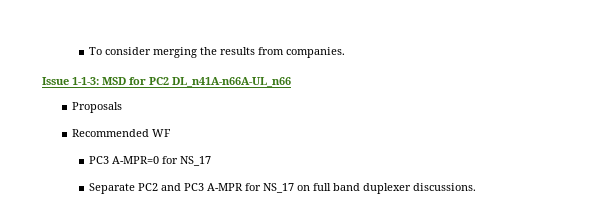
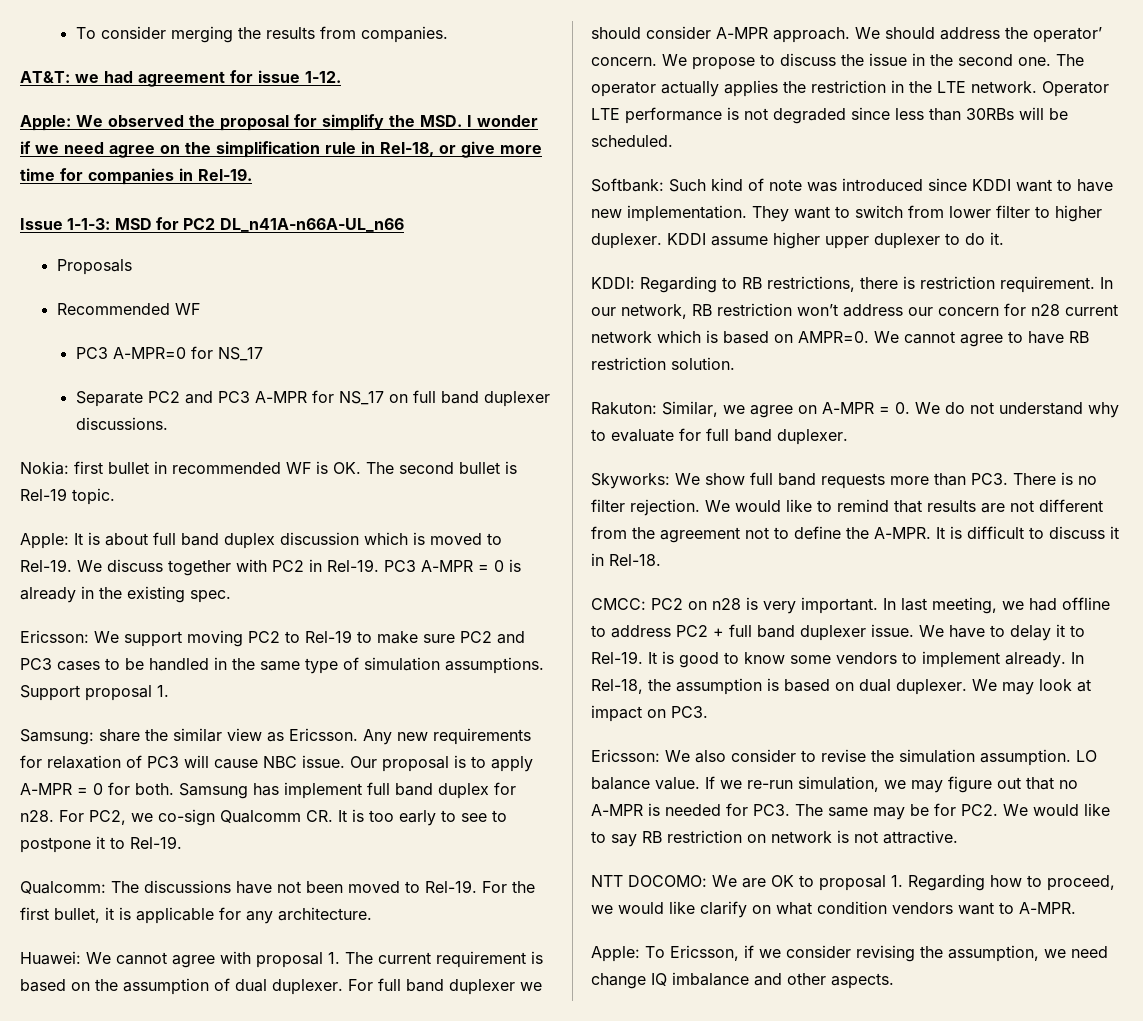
+ AT&T: we had agreement for issue 1-12.
+ Apple: We observed the proposal for simplify the MSD. I wonder if we need agree on the simplification rule in Rel-18, or give more time for companies in Rel-19.
+ Nokia: first bullet in recommended WF is OK. The second bullet is Rel-19 topic.
+ Apple: It is about full band duplex discussion which is moved to Rel-19. We discuss together with PC2 in Rel-19. PC3 A-MPR = 0 is already in the existing spec.
+ Ericsson: We support moving PC2 to Rel-19 to make sure PC2 and PC3 cases to be handled in the same type of simulation assumptions. Support proposal 1.
+ Samsung: share the similar view as Ericsson. Any new requirements for relaxation of PC3 will cause NBC issue. Our proposal is to apply A-MPR = 0 for both. Samsung has implement full band duplex for n28. For PC2, we co-sign Qualcomm CR. It is too early to see to postpone it to Rel-19.
+ Qualcomm: The discussions have not been moved to Rel-19. For the first bullet, it is applicable for any architecture.
+ Huawei: We cannot agree with proposal 1. The current requirement is based on the assumption of dual duplexer. For full band duplexer we should consider A-MPR approach. We should address the operator’ concern. We propose to discuss the issue in the second one. The operator actually applies the restriction in the LTE network. Operator LTE performance is not degraded since less than 30RBs will be scheduled.
+ Softbank: Such kind of note was introduced since KDDI want to have new implementation. They want to switch from lower filter to higher duplexer. KDDI assume higher upper duplexer to do it.
+ KDDI: Regarding to RB restrictions, there is restriction requirement. In our network, RB restriction won’t address our concern for n28 current network which is based on AMPR=0. We cannot agree to have RB restriction solution.
+ Rakuton: Similar, we agree on A-MPR = 0. We do not understand why to evaluate for full band duplexer.
+ Skyworks: We show full band requests more than PC3. There is no filter rejection. We would like to remind that results are not different from the agreement not to define the A-MPR. It is difficult to discuss it in Rel-18.
+ CMCC: PC2 on n28 is very important. In last meeting, we had offline to address PC2 + full band duplexer issue. We have to delay it to Rel-19. It is good to know some vendors to implement already. In Rel-18, the assumption is based on dual duplexer. We may look at impact on PC3.
+ Ericsson: We also consider to revise the simulation assumption. LO balance value. If we re-run simulation, we may figure out that no A-MPR is needed for PC3. The same may be for PC2. We would like to say RB restriction on network is not attractive.
+ NTT DOCOMO: We are OK to proposal 1. Regarding how to proceed, we would like clarify on what condition vendors want to A-MPR.
+ Apple: To Ericsson, if we consider revising the assumption, we need change IQ imbalance and other aspects.

